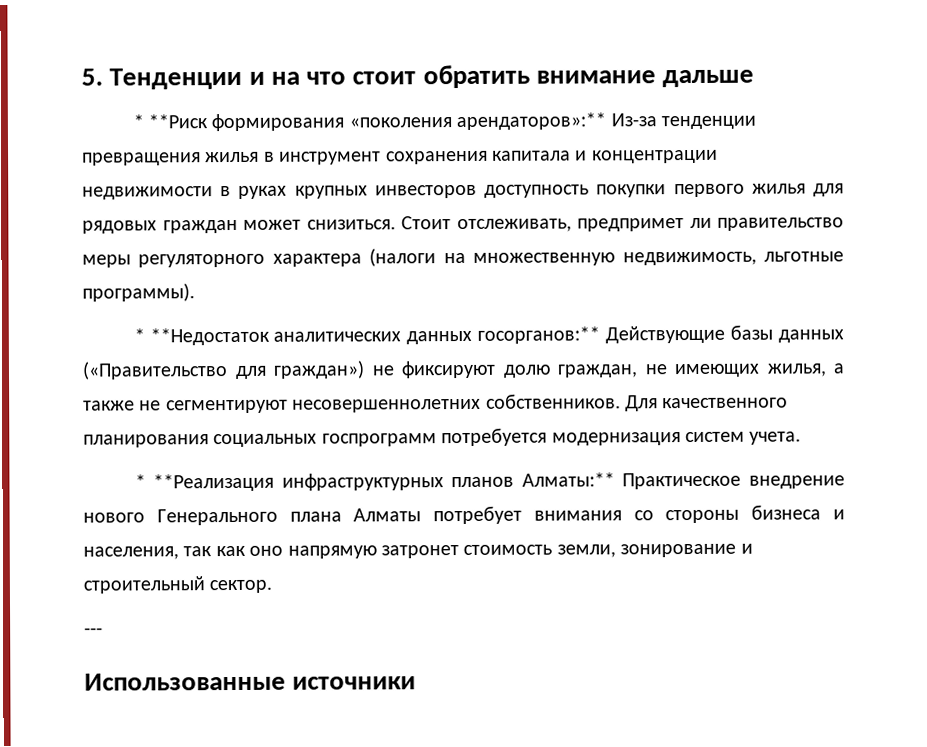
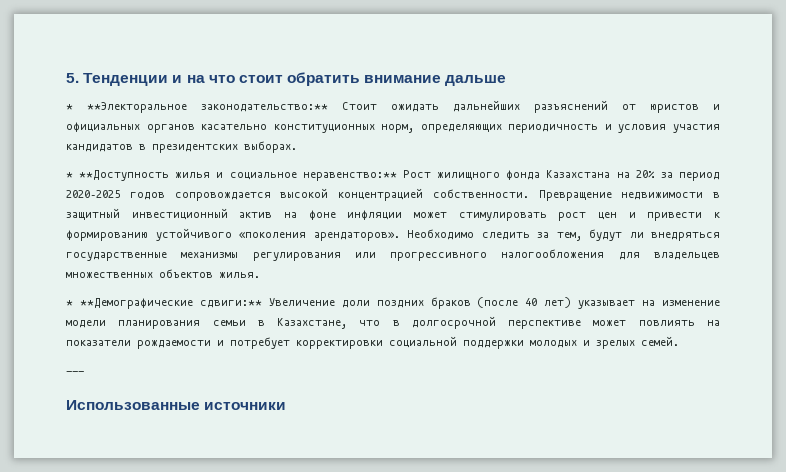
- * **Риск формирования «поколения арендаторов»:** Из-за тенденции превращения жилья в инструмент сохранения капитала и концентрации недвижимости в руках крупных инвесторов доступность покупки первого жилья для рядовых граждан может снизиться. Стоит отслеживать, предпримет ли правительство меры регуляторного характера (налоги на множественную недвижимость, льготные программы).
- * **Недостаток аналитических данных госорганов:** Действующие базы данных («Правительство для граждан») не фиксируют долю граждан, не имеющих жилья, а также не сегментируют несовершеннолетних собственников. Для качественного планирования социальных госпрограмм потребуется модернизация систем учета.
- * **Реализация инфраструктурных планов Алматы:** Практическое внедрение нового Генерального плана Алматы потребует внимания со стороны бизнеса и населения, так как оно напрямую затронет стоимость земли, зонирование и строительный сектор.
+ * **Электоральное законодательство:** Стоит ожидать дальнейших разъяснений от юристов и официальных органов касательно конституционных норм, определяющих периодичность и условия участия кандидатов в президентских выборах.
+ * **Доступность жилья и социальное неравенство:** Рост жилищного фонда Казахстана на 20% за период 2020–2025 годов сопровождается высокой концентрацией собственности. Превращение недвижимости в защитный инвестиционный актив на фоне инфляции может стимулировать рост цен и привести к формированию устойчивого «поколения арендаторов». Необходимо следить за тем, будут ли внедряться государственные механизмы регулирования или прогрессивного налогообложения для владельцев множественных объектов жилья.
+ * **Демографические сдвиги:** Увеличение доли поздних браков (после 40 лет) указывает на изменение модели планирования семьи в Казахстане, что в долгосрочной перспективе может повлиять на показатели рождаемости и потребует корректировки социальной поддержки молодых и зрелых семей.

